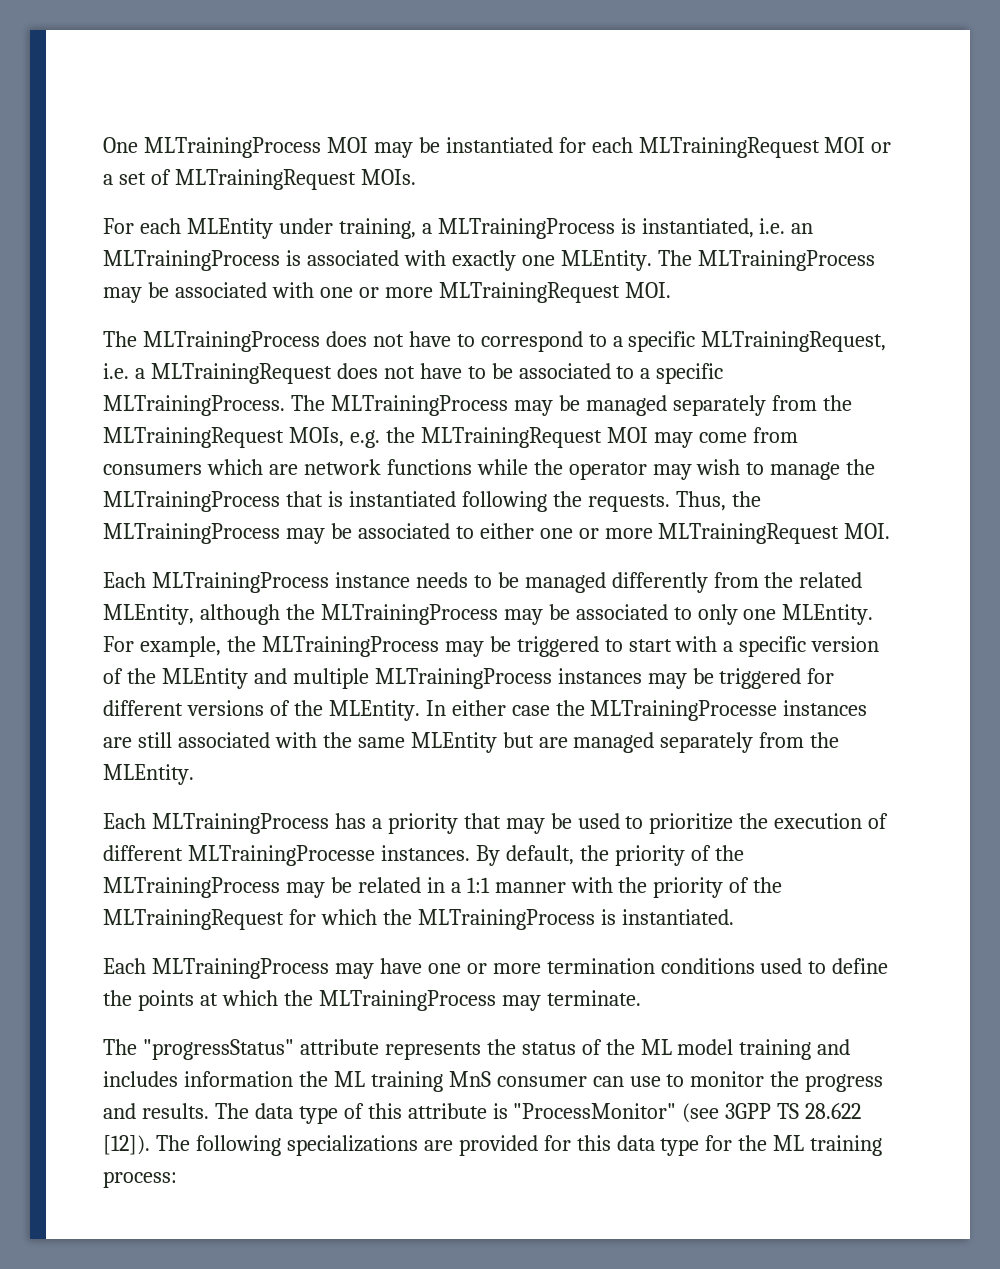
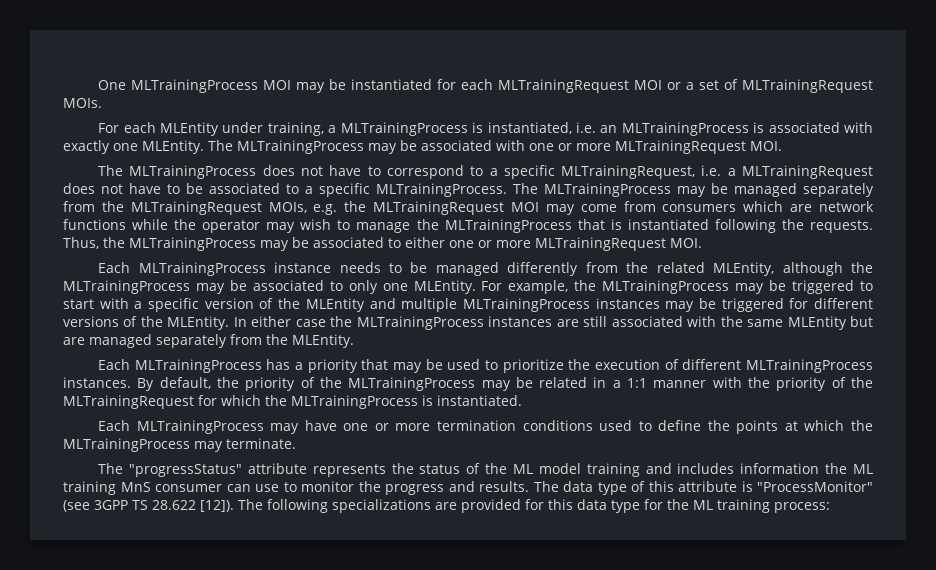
- In either case the MLTrainingProcesse instances are still associated with the same MLEntity but are managed separately from the MLEntity.
+ In either case the MLTrainingProcess instances are still associated with the same MLEntity but are managed separately from the MLEntity.
- Each MLTrainingProcess has a priority that may be used to prioritize the execution of different MLTrainingProcesse instances.
+ Each MLTrainingProcess has a priority that may be used to prioritize the execution of different MLTrainingProcess instances.

